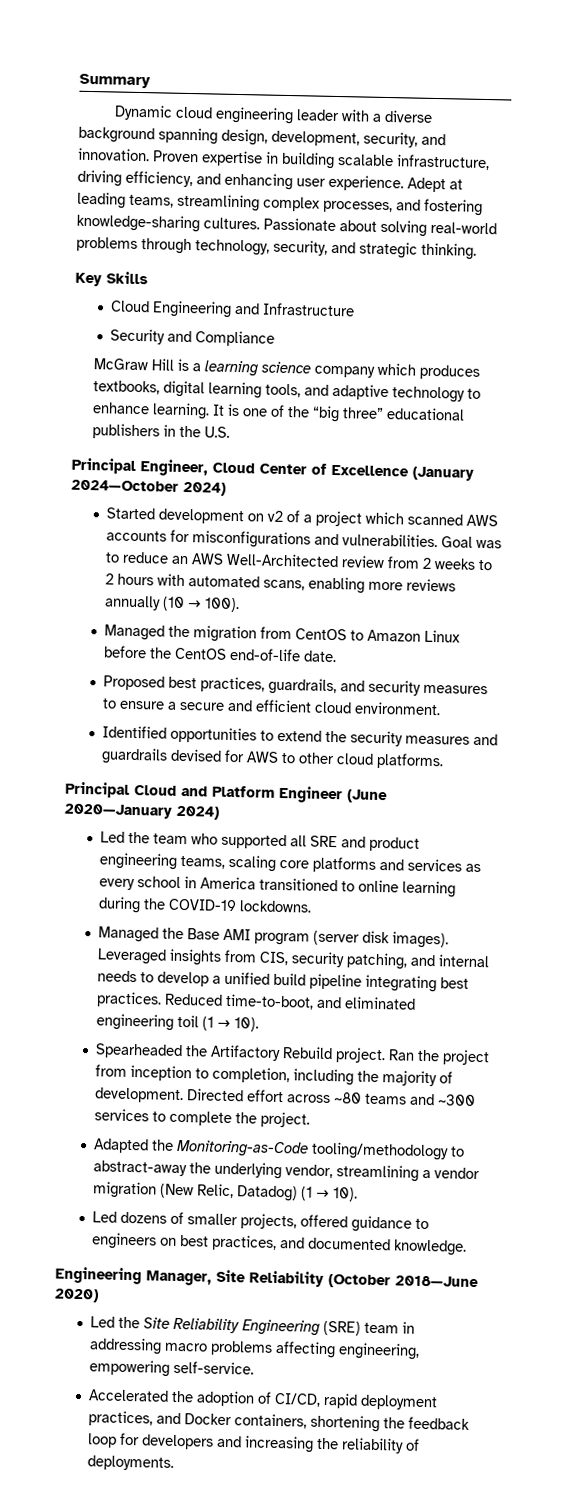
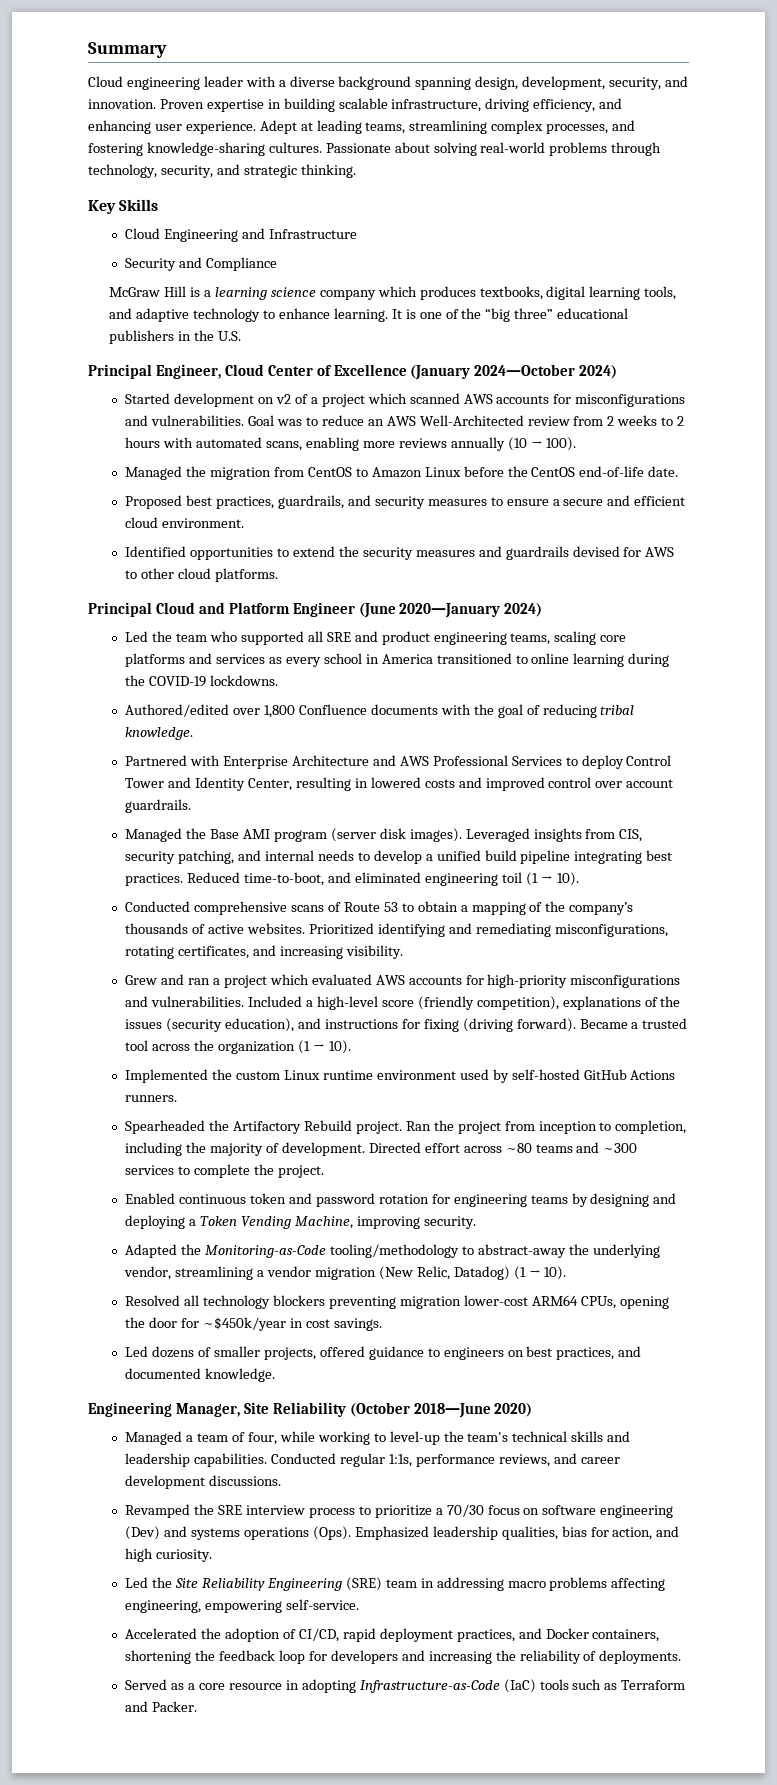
- Dynamic cloud engineering leader with a diverse background spanning design, development, security, and innovation.
+ Cloud engineering leader with a diverse background spanning design, development, security, and innovation.
+ Authored/edited over 1,800 Confluence documents with the goal of reducing tribal knowledge.
+ Partnered with Enterprise Architecture and AWS Professional Services to deploy Control Tower and Identity Center, resulting in lowered costs and improved control over account guardrails.
+ Conducted comprehensive scans of Route 53 to obtain a mapping of the company’s thousands of active websites. Prioritized identifying and remediating misconfigurations, rotating certificates, and increasing visibility.
+ Grew and ran a project which evaluated AWS accounts for high-priority misconfigurations and vulnerabilities. Included a high-level score (friendly competition), explanations of the issues (security education), and instructions for fixing (driving forward). Became a trusted tool across the organization (1 → 10).
+ Implemented the custom Linux runtime environment used by self-hosted GitHub Actions runners.
+ Enabled continuous token and password rotation for engineering teams by designing and deploying a Token Vending Machine, improving security.
+ Resolved all technology blockers preventing migration lower-cost ARM64 CPUs, opening the door for ~$450k/year in cost savings.
+ Managed a team of four, while working to level-up the team's technical skills and leadership capabilities. Conducted regular 1:1s, performance reviews, and career development discussions.
+ Revamped the SRE interview process to prioritize a 70/30 focus on software engineering (Dev) and systems operations (Ops). Emphasized leadership qualities, bias for action, and high curiosity.
+ Served as a core resource in adopting Infrastructure-as-Code (IaC) tools such as Terraform and Packer.

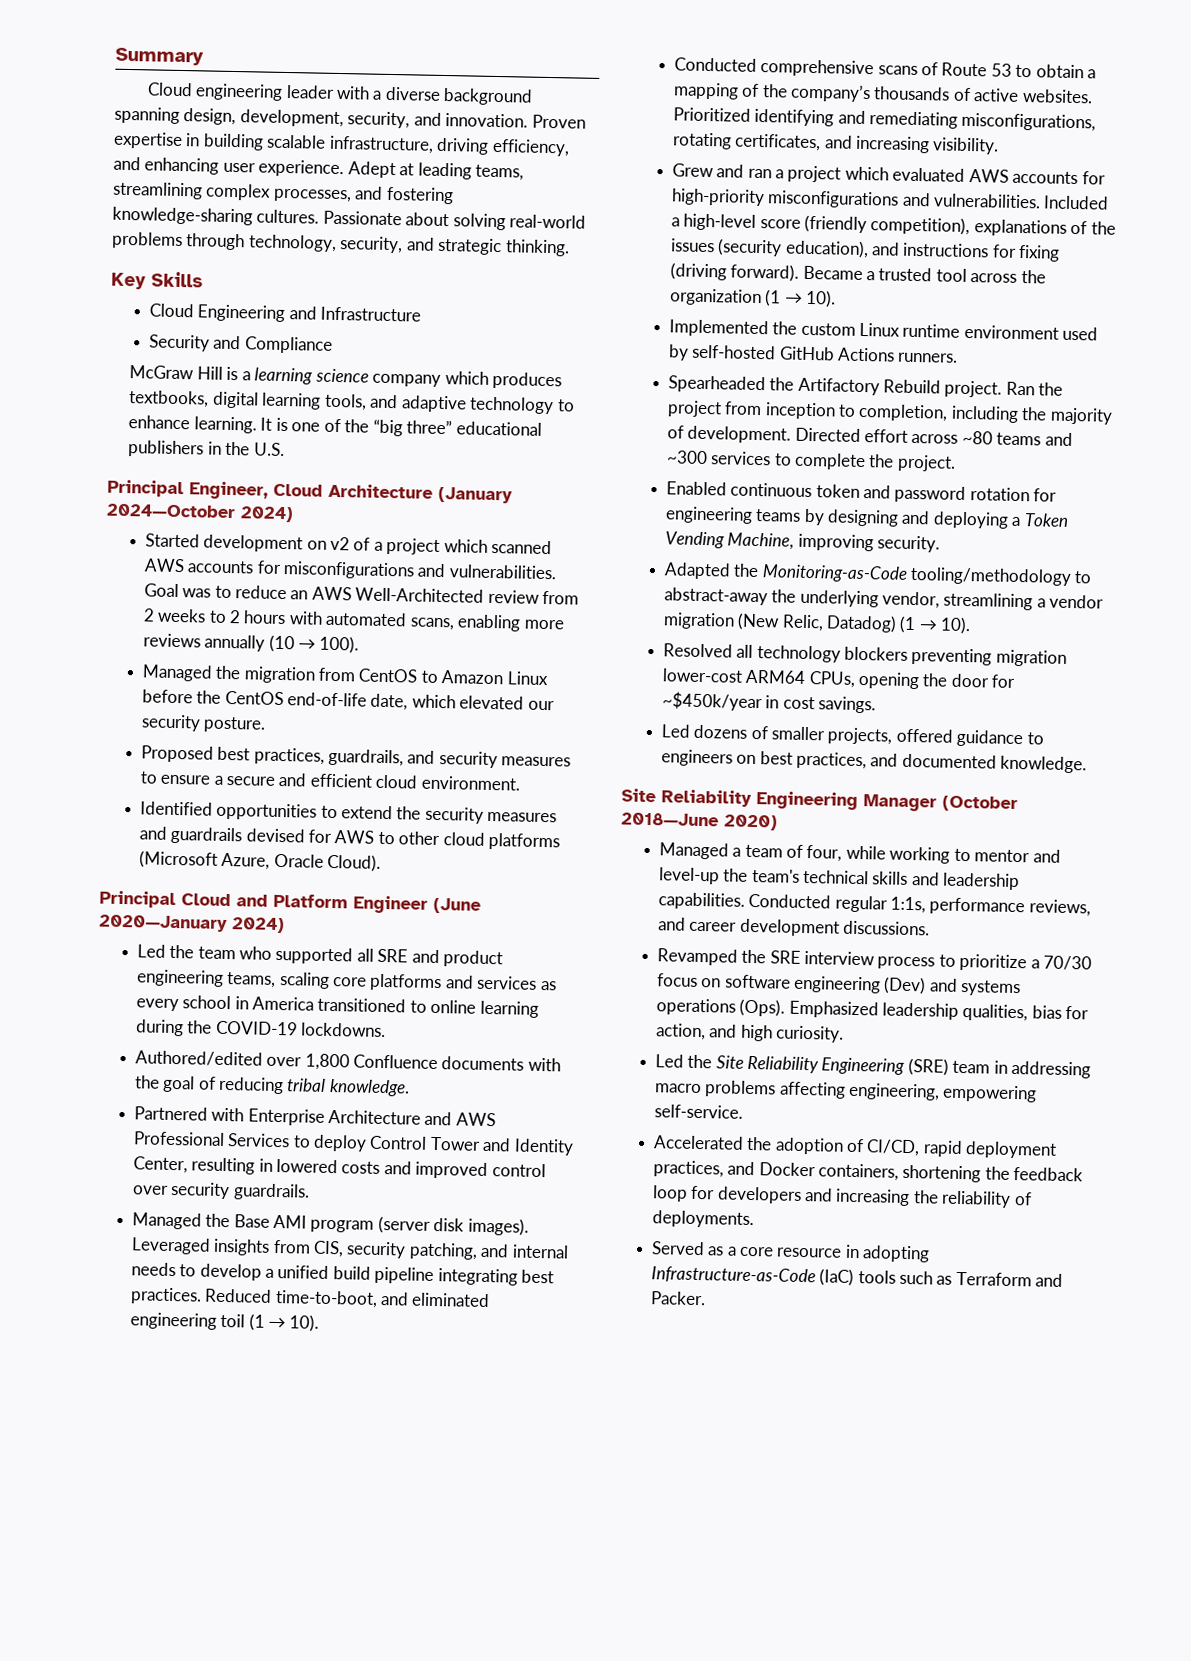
- Principal Engineer, Cloud Center of Excellence (January 2024—October 2024)
+ Principal Engineer, Cloud Architecture (January 2024—October 2024)
- Managed the migration from CentOS to Amazon Linux before the CentOS end-of-life date.
+ Managed the migration from CentOS to Amazon Linux before the CentOS end-of-life date, which elevated our security posture.
- Identified opportunities to extend the security measures and guardrails devised for AWS to other cloud platforms.
+ Identified opportunities to extend the security measures and guardrails devised for AWS to other cloud platforms (Microsoft Azure, Oracle Cloud).
- Partnered with Enterprise Architecture and AWS Professional Services to deploy Control Tower and Identity Center, resulting in lowered costs and improved control over account guardrails.
+ Partnered with Enterprise Architecture and AWS Professional Services to deploy Control Tower and Identity Center, resulting in lowered costs and improved control over security guardrails.
- Engineering Manager, Site Reliability (October 2018—June 2020)
+ Site Reliability Engineering Manager (October 2018—June 2020)
- Managed a team of four, while working to level-up the team's technical skills and leadership capabilities.
+ Managed a team of four, while working to mentor and level-up the team's technical skills and leadership capabilities.

